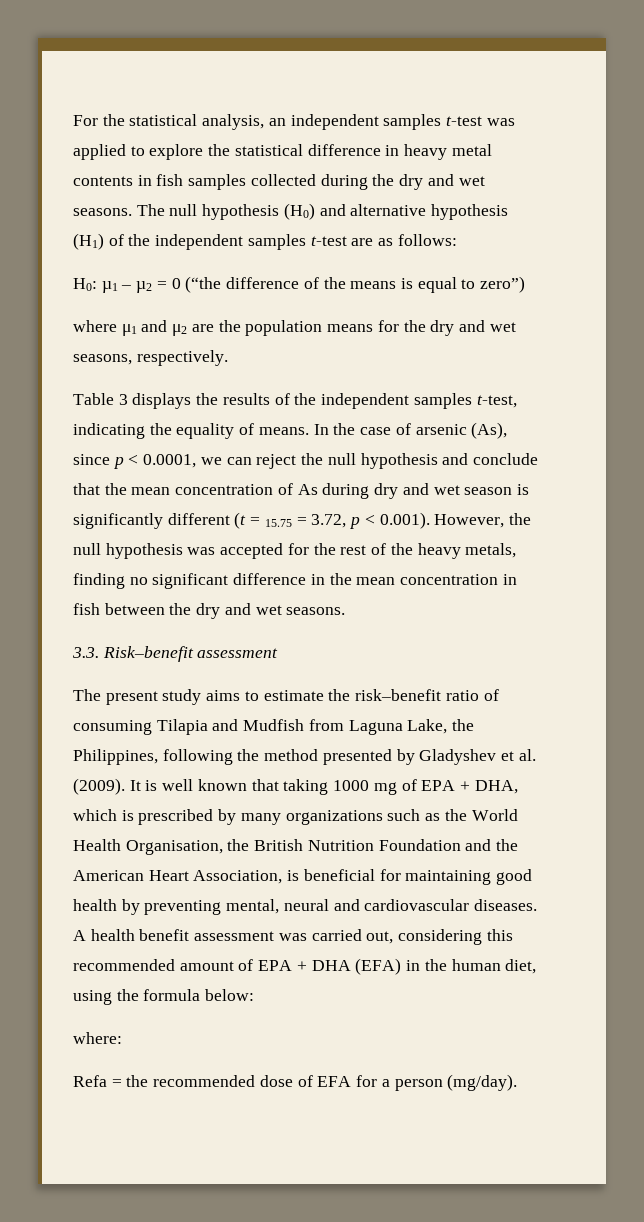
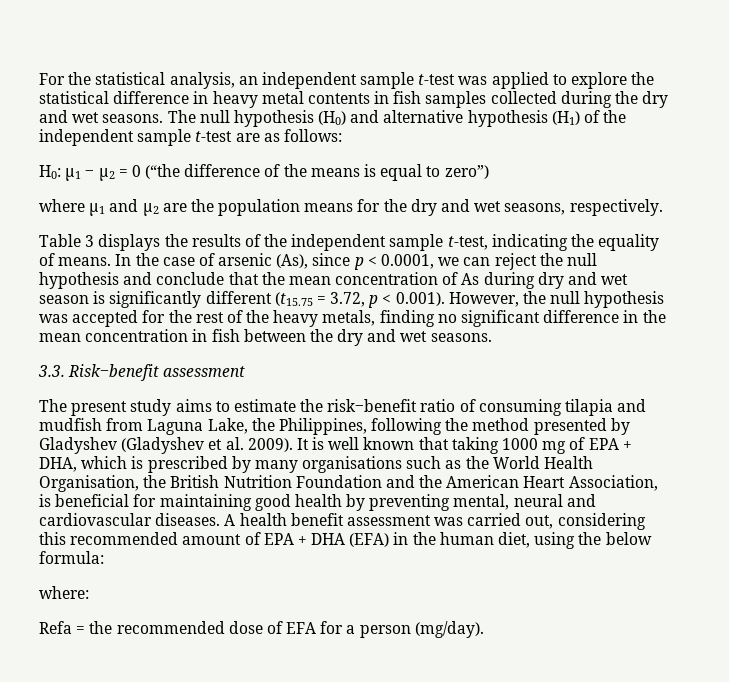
- For the statistical analysis, an independent samples t-test was applied to explore the statistical difference in heavy metal contents in fish samples collected during the dry and wet seasons.
+ For the statistical analysis, an independent sample t-test was applied to explore the statistical difference in heavy metal contents in fish samples collected during the dry and wet seasons.
- The null hypothesis (H0) and alternative hypothesis (H1) of the independent samples t-test are as follows:
+ The null hypothesis (H0) and alternative hypothesis (H1) of the independent sample t-test are as follows:
- Table 3 displays the results of the independent samples t-test, indicating the equality of means.
+ Table 3 displays the results of the independent sample t-test, indicating the equality of means.
- In the case of arsenic (As), since p < 0.0001, we can reject the null hypothesis and conclude that the mean concentration of As during dry and wet season is significantly different (t = 15.75 = 3.72, p < 0.001). However, the null hypothesis was accepted for the rest of the heavy metals, finding no significant difference in the mean concentration in fish between the dry and wet seasons.
+ In the case of arsenic (As), since p < 0.0001, we can reject the null hypothesis and conclude that the mean concentration of As during dry and wet season is significantly different (t15.75 = 3.72, p < 0.001). However, the null hypothesis was accepted for the rest of the heavy metals, finding no significant difference in the mean concentration in fish between the dry and wet seasons.
- The present study aims to estimate the risk‒benefit ratio of consuming Tilapia and Mudfish from Laguna Lake, the Philippines, following the method presented by Gladyshev et al. (2009).
+ The present study aims to estimate the risk‒benefit ratio of consuming tilapia and mudfish from Laguna Lake, the Philippines, following the method presented by Gladyshev (Gladyshev et al. 2009).
- It is well known that taking 1000 mg of EPA + DHA, which is prescribed by many organizations such as the World Health Organisation, the British Nutrition Foundation and the American Heart Association, is beneficial for maintaining good health by preventing mental, neural and cardiovascular diseases.
+ It is well known that taking 1000 mg of EPA + DHA, which is prescribed by many organisations such as the World Health Organisation, the British Nutrition Foundation and the American Heart Association, is beneficial for maintaining good health by preventing mental, neural and cardiovascular diseases.
- A health benefit assessment was carried out, considering this recommended amount of EPA + DHA (EFA) in the human diet, using the formula below:
+ A health benefit assessment was carried out, considering this recommended amount of EPA + DHA (EFA) in the human diet, using the below formula:

